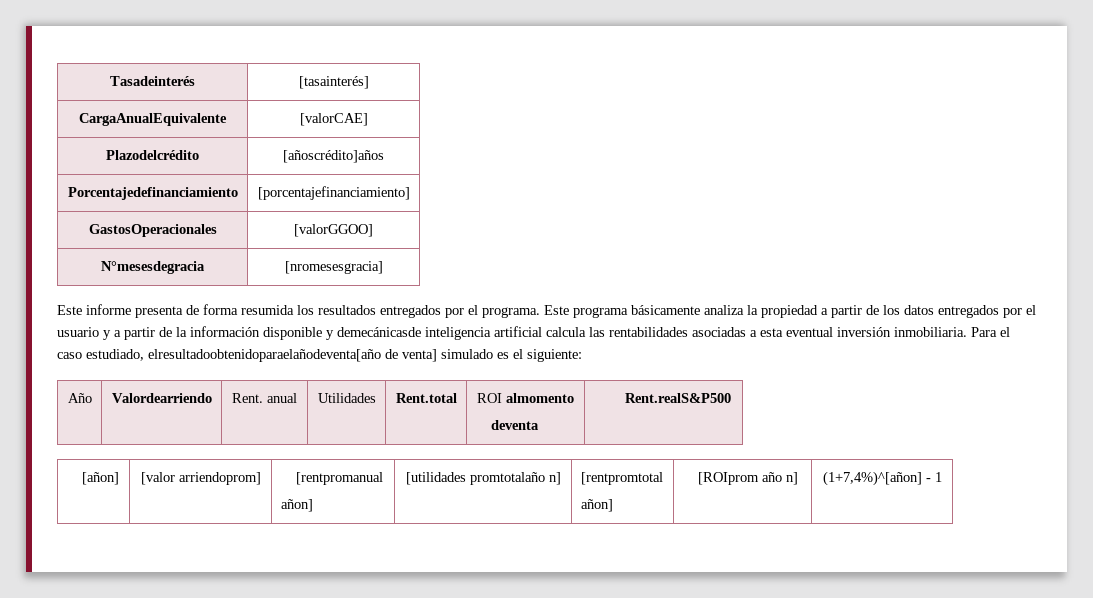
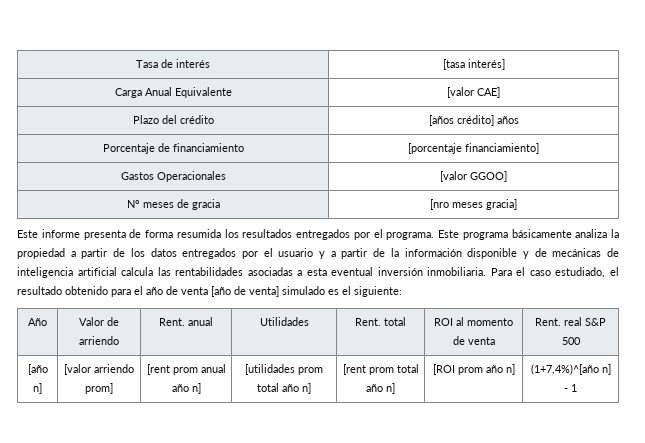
- Tasadeinterés | [tasainterés]
- CargaAnualEquivalente | [valorCAE]
- Plazodelcrédito | [añoscrédito]años
- Porcentajedefinanciamiento | [porcentajefinanciamiento]
- GastosOperacionales | [valorGGOO]
- N°mesesdegracia | [nromesesgracia]
+ Tasa de interés | [tasa interés]
+ Carga Anual Equivalente | [valor CAE]
+ Plazo del crédito | [años crédito] años
+ Porcentaje de financiamiento | [porcentaje financiamiento]
+ Gastos Operacionales | [valor GGOO]
+ N° meses de gracia | [nro meses gracia]
- Este programa básicamente analiza la propiedad a partir de los datos entregados por el usuario y a partir de la información disponible y demecánicasde inteligencia artificial calcula las rentabilidades asociadas a esta eventual inversión inmobiliaria.
+ Este programa básicamente analiza la propiedad a partir de los datos entregados por el usuario y a partir de la información disponible y de mecánicas de inteligencia artificial calcula las rentabilidades asociadas a esta eventual inversión inmobiliaria.
- Para el caso estudiado, elresultadoobtenidoparaelañodeventa[año de venta] simulado es el siguiente:
+ Para el caso estudiado, el resultado obtenido para el año de venta [año de venta] simulado es el siguiente:
- Año | Valordearriendo | Rent. anual | Utilidades | Rent.total | ROI almomento
- deventa | Rent.realS&P500
- [añon] | [valor arriendoprom] | [rentpromanual
- añon] | [utilidades promtotalaño n] | [rentpromtotal
- añon] | [ROIprom año n] | (1+7,4%)^[añon] - 1
+ Año | Valor de arriendo | Rent. anual | Utilidades | Rent. total | ROI al momento de venta | Rent. real S&P 500
+ [año n] | [valor arriendo prom] | [rent prom anual año n] | [utilidades prom total año n] | [rent prom total año n] | [ROI prom año n] | (1+7,4%)^[año n] - 1

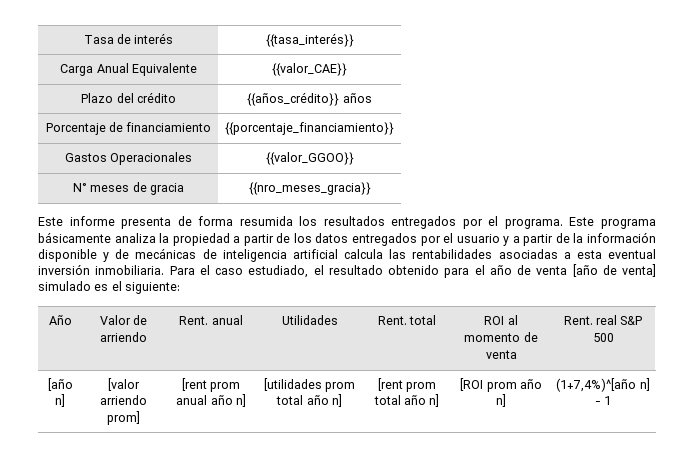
- Tasa de interés | [tasa interés]
+ Tasa de interés | {{tasa_interés}}
- Carga Anual Equivalente | [valor CAE]
+ Carga Anual Equivalente | {{valor_CAE}}
- Plazo del crédito | [años crédito] años
+ Plazo del crédito | {{años_crédito}} años
- Porcentaje de financiamiento | [porcentaje financiamiento]
+ Porcentaje de financiamiento | {{porcentaje_financiamiento}}
- Gastos Operacionales | [valor GGOO]
+ Gastos Operacionales | {{valor_GGOO}}
- N° meses de gracia | [nro meses gracia]
+ N° meses de gracia | {{nro_meses_gracia}}

